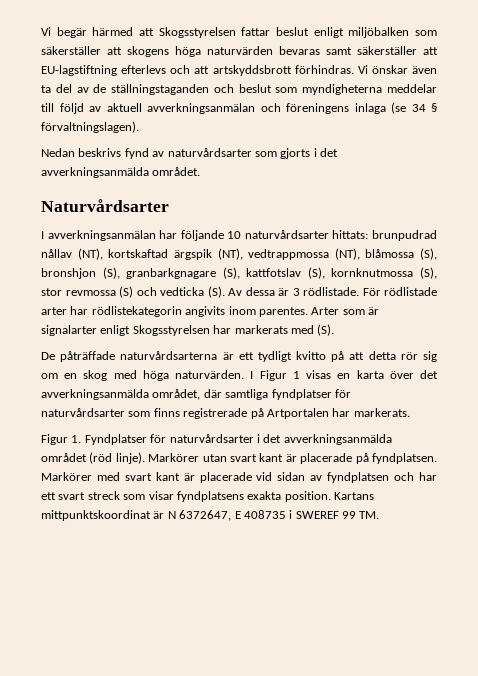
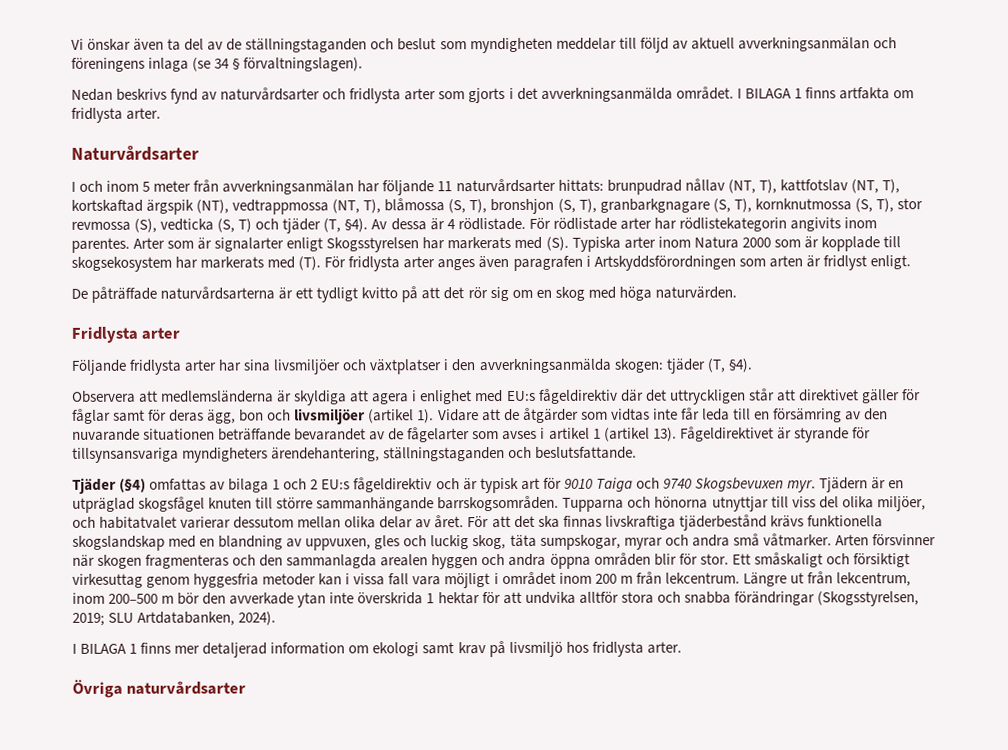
- Vi begär härmed att Skogsstyrelsen fattar beslut enligt miljöbalken som säkerställer att skogens höga naturvärden bevaras samt säkerställer att EU-lagstiftning efterlevs och att artskyddsbrott förhindras. Vi önskar även ta del av de ställningstaganden och beslut som myndigheterna meddelar till följd av aktuell avverkningsanmälan och föreningens inlaga (se 34 § förvaltningslagen).
+ Vi önskar även ta del av de ställningstaganden och beslut som myndigheten meddelar till följd av aktuell avverkningsanmälan och föreningens inlaga (se 34 § förvaltningslagen).
- Nedan beskrivs fynd av naturvårdsarter som gjorts i det avverkningsanmälda området.
+ Nedan beskrivs fynd av naturvårdsarter och fridlysta arter som gjorts i det avverkningsanmälda området. I BILAGA 1 finns artfakta om fridlysta arter.
  Naturvårdsarter
- I avverkningsanmälan har följande 10 naturvårdsarter hittats: brunpudrad nållav (NT), kortskaftad ärgspik (NT), vedtrappmossa (NT), blåmossa (S), bronshjon (S), granbarkgnagare (S), kattfotslav (S), kornknutmossa (S), stor revmossa (S) och vedticka (S). Av dessa är 3 rödlistade.
+ I och inom 5 meter från avverkningsanmälan har följande 11 naturvårdsarter hittats: brunpudrad nållav (NT, T), kattfotslav (NT, T), kortskaftad ärgspik (NT), vedtrappmossa (NT, T), blåmossa (S, T), bronshjon (S, T), granbarkgnagare (S, T), kornknutmossa (S, T), stor revmossa (S), vedticka (S, T) och tjäder (T, §4). Av dessa är 4 rödlistade.
- Arter som är signalarter enligt Skogsstyrelsen har markerats med (S).
+ Arter som är signalarter enligt Skogsstyrelsen har markerats med (S). Typiska arter inom Natura 2000 som är kopplade till skogsekosystem har markerats med (T). För fridlysta arter anges även paragrafen i Artskyddsförordningen som arten är fridlyst enligt.
- De påträffade naturvårdsarterna är ett tydligt kvitto på att detta rör sig om en skog med höga naturvärden. I Figur 1 visas en karta över det avverkningsanmälda området, där samtliga fyndplatser för naturvårdsarter som finns registrerade på Artportalen har markerats.
- Figur 1. Fyndplatser för naturvårdsarter i det avverkningsanmälda området (röd linje). Markörer utan svart kant är placerade på fyndplatsen. Markörer med svart kant är placerade vid sidan av fyndplatsen och har ett svart streck som visar fyndplatsens exakta position. Kartans mittpunktskoordinat är N 6372647, E 408735 i SWEREF 99 TM.
+ De påträffade naturvårdsarterna är ett tydligt kvitto på att det rör sig om en skog med höga naturvärden.
+ Fridlysta arter
+ Följande fridlysta arter har sina livsmiljöer och växtplatser i den avverkningsanmälda skogen: tjäder (T, §4).
+ Observera att medlemsländerna är skyldiga att agera i enlighet med EU:s fågeldirektiv där det uttryckligen står att direktivet gäller för fåglar samt för deras ägg, bon och livsmiljöer (artikel 1). Vidare att de åtgärder som vidtas inte får leda till en försämring av den nuvarande situationen beträffande bevarandet av de fågelarter som avses i artikel 1 (artikel 13). Fågeldirektivet är styrande för tillsynsansvariga myndigheters ärendehantering, ställningstaganden och beslutsfattande.
+ Tjäder (§4) omfattas av bilaga 1 och 2 EU:s fågeldirektiv och är typisk art för 9010 Taiga och 9740 Skogsbevuxen myr. Tjädern är en utpräglad skogsfågel knuten till större sammanhängande barrskogsområden. Tupparna och hönorna utnyttjar till viss del olika miljöer, och habitatvalet varierar dessutom mellan olika delar av året. För att det ska finnas livskraftiga tjäderbestånd krävs funktionella skogslandskap med en blandning av uppvuxen, gles och luckig skog, täta sumpskogar, myrar och andra små våtmarker. Arten försvinner när skogen fragmenteras och den sammanlagda arealen hyggen och andra öppna områden blir för stor. Ett småskaligt och försiktigt virkesuttag genom hyggesfria metoder kan i vissa fall vara möjligt i området inom 200 m från lekcentrum. Längre ut från lekcentrum, inom 200–500 m bör den avverkade ytan inte överskrida 1 hektar för att undvika alltför stora och snabba förändringar (Skogsstyrelsen, 2019; SLU Artdatabanken, 2024).
+ I BILAGA 1 finns mer detaljerad information om ekologi samt krav på livsmiljö hos fridlysta arter.
+ Övriga naturvårdsarter

